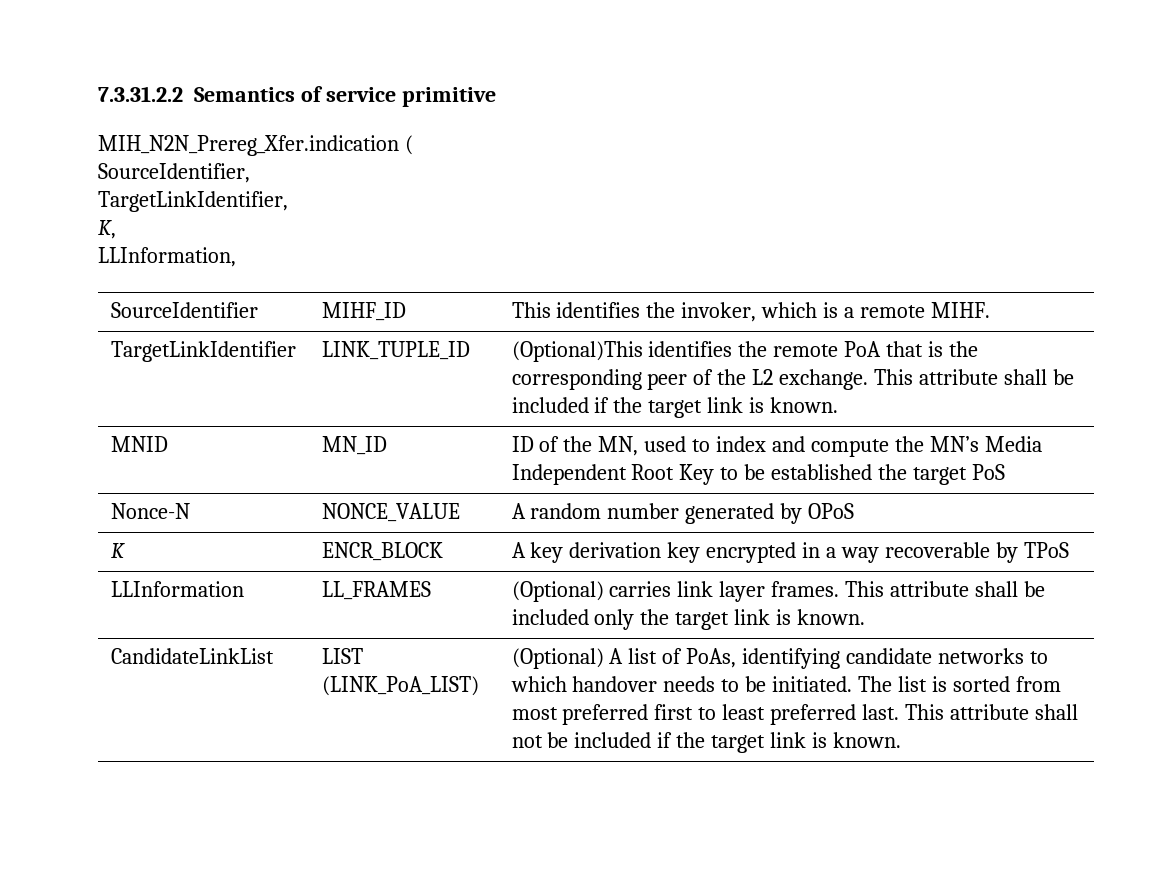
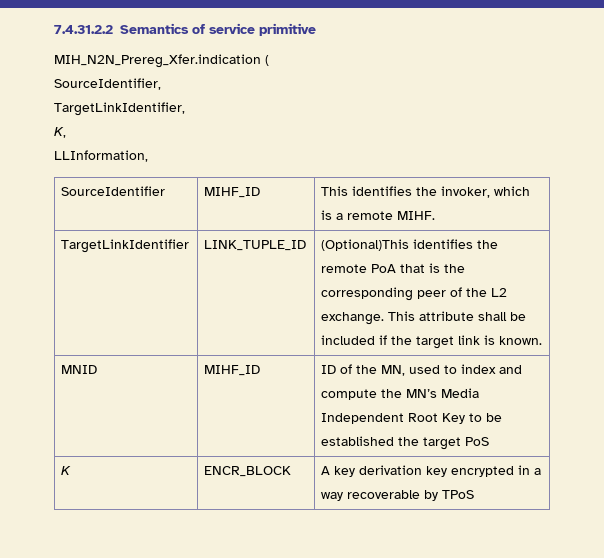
- 7.3.31.2.2 Semantics of service primitive
+ 7.4.31.2.2 Semantics of service primitive
- MNID | MN_ID | ID of the MN, used to index and compute the MN’s Media Independent Root Key to be established the target PoS
+ MNID | MIHF_ID | ID of the MN, used to index and compute the MN’s Media Independent Root Key to be established the target PoS
- Nonce-N | NONCE_VALUE | A random number generated by OPoS
- LLInformation | LL_FRAMES | (Optional) carries link layer frames. This attribute shall be included only the target link is known.
- CandidateLinkList | LIST (LINK_PoA_LIST) | (Optional) A list of PoAs, identifying candidate networks to which handover needs to be initiated. The list is sorted from most preferred first to least preferred last. This attribute shall not be included if the target link is known.

